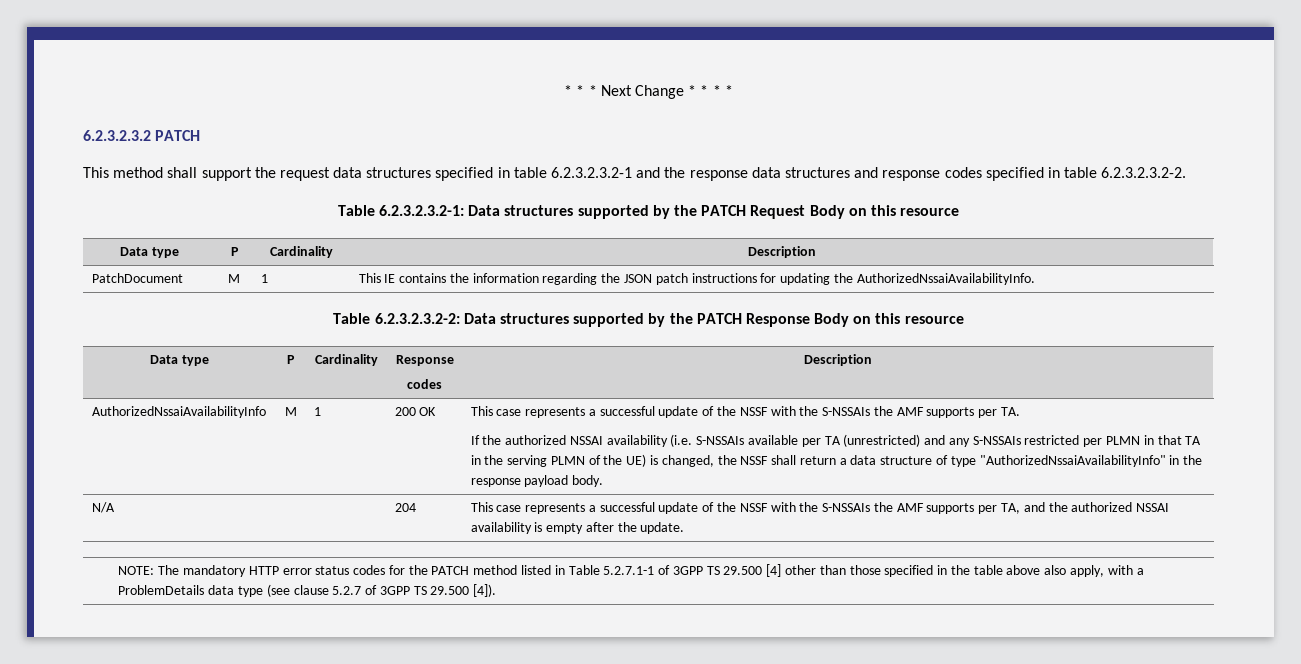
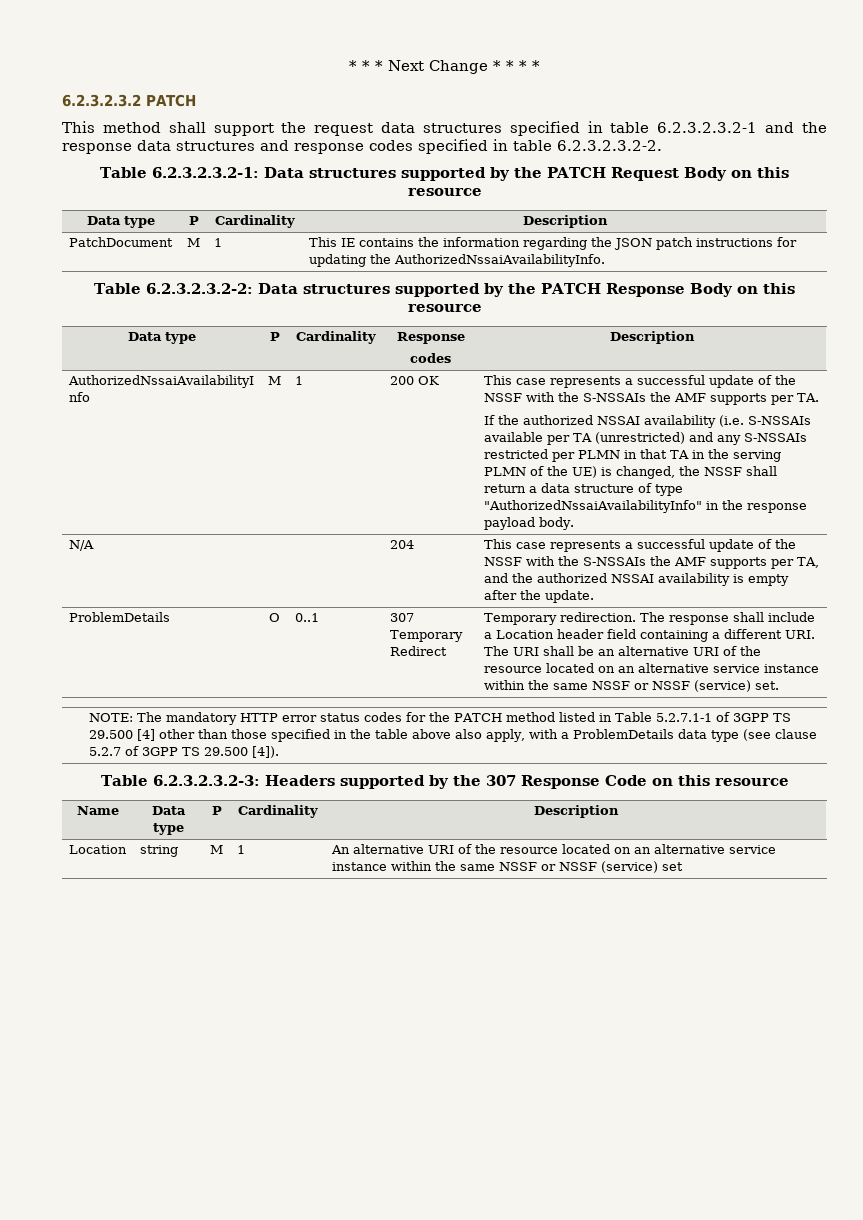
+ ProblemDetails | O | 0..1 | 307 Temporary Redirect | Temporary redirection. The response shall include a Location header field containing a different URI. The URI shall be an alternative URI of the resource located on an alternative service instance within the same NSSF or NSSF (service) set.
+ Table 6.2.3.2.3.2-3: Headers supported by the 307 Response Code on this resource
+ Name | Data type | P | Cardinality | Description
+ Location | string | M | 1 | An alternative URI of the resource located on an alternative service instance within the same NSSF or NSSF (service) set

